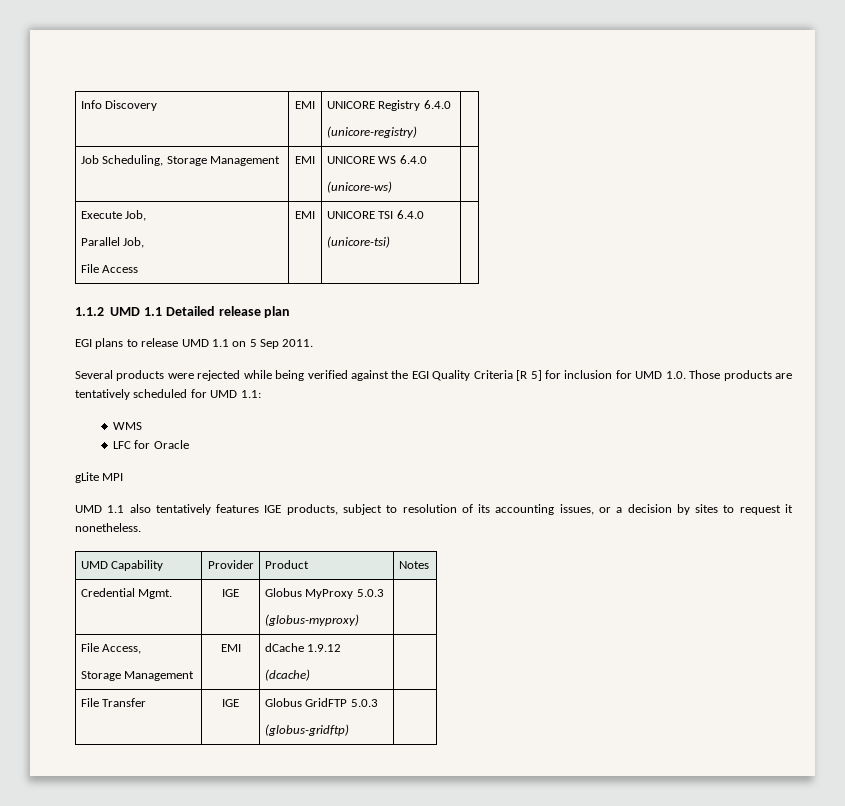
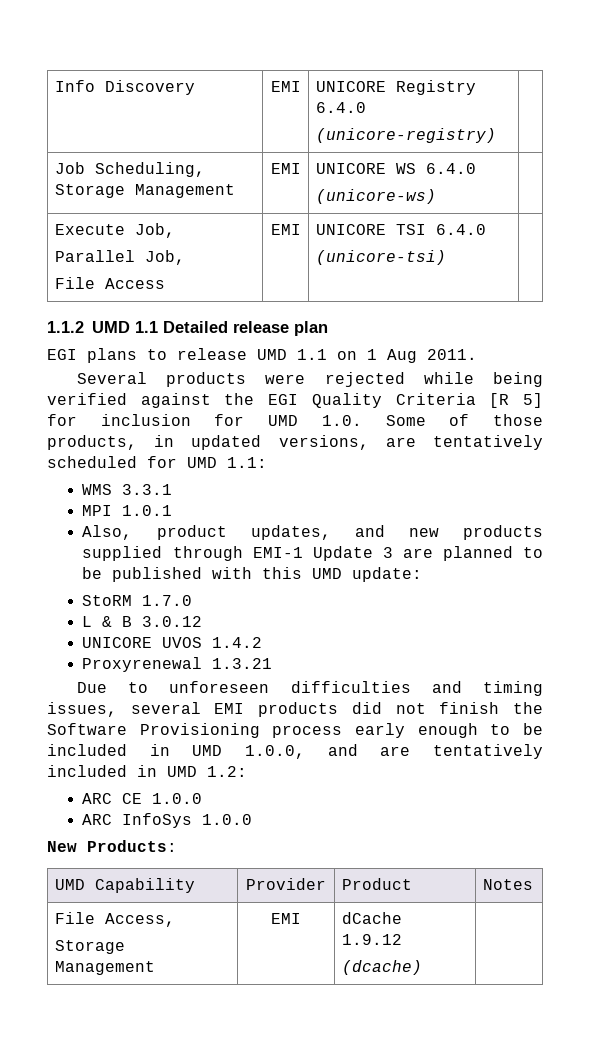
- EGI plans to release UMD 1.1 on 5 Sep 2011.
+ EGI plans to release UMD 1.1 on 1 Aug 2011.
- Several products were rejected while being verified against the EGI Quality Criteria [R 5] for inclusion for UMD 1.0. Those products are tentatively scheduled for UMD 1.1:
+ Several products were rejected while being verified against the EGI Quality Criteria [R 5] for inclusion for UMD 1.0. Some of those products, in updated versions, are tentatively scheduled for UMD 1.1:
- WMS
- LFC for Oracle
- gLite MPI
- UMD 1.1 also tentatively features IGE products, subject to resolution of its accounting issues, or a decision by sites to request it nonetheless.
+ WMS 3.3.1
+ MPI 1.0.1
+ Also, product updates, and new products supplied through EMI-1 Update 3 are planned to be published with this UMD update:
+ StoRM 1.7.0
+ L & B 3.0.12
+ UNICORE UVOS 1.4.2
+ Proxyrenewal 1.3.21
+ Due to unforeseen difficulties and timing issues, several EMI products did not finish the Software Provisioning process early enough to be included in UMD 1.0.0, and are tentatively included in UMD 1.2:
+ ARC CE 1.0.0
+ ARC InfoSys 1.0.0
+ New Products:
- Credential Mgmt. | IGE | Globus MyProxy 5.0.3
- (globus-myproxy) |
- File Transfer | IGE | Globus GridFTP 5.0.3
- (globus-gridftp) |

